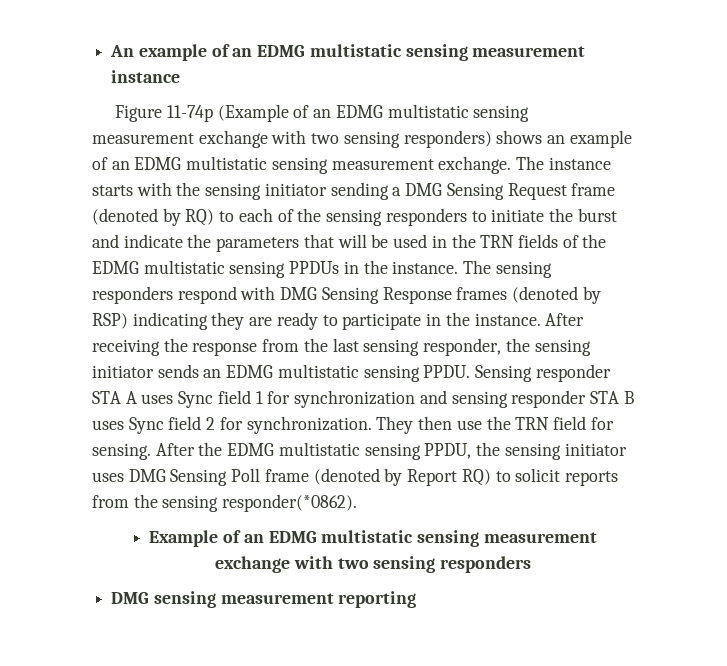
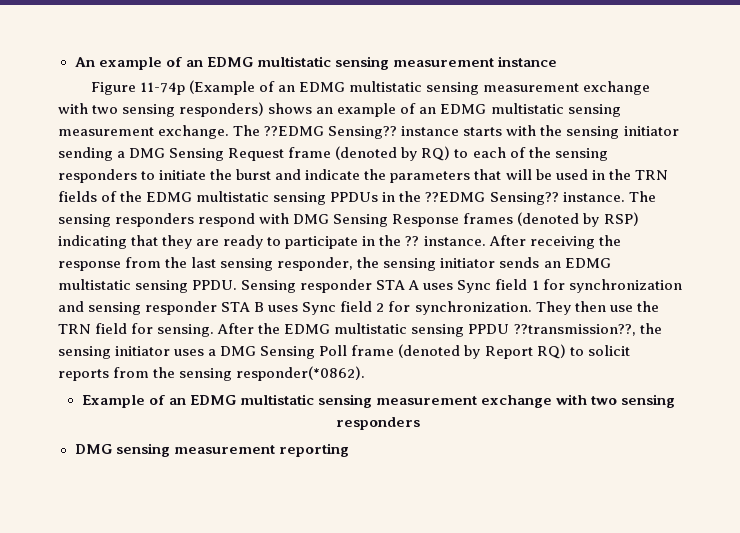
- The instance starts with the sensing initiator sending a DMG Sensing Request frame (denoted by RQ) to each of the sensing responders to initiate the burst and indicate the parameters that will be used in the TRN fields of the EDMG multistatic sensing PPDUs in the instance.
+ The ??EDMG Sensing?? instance starts with the sensing initiator sending a DMG Sensing Request frame (denoted by RQ) to each of the sensing responders to initiate the burst and indicate the parameters that will be used in the TRN fields of the EDMG multistatic sensing PPDUs in the ??EDMG Sensing?? instance.
- The sensing responders respond with DMG Sensing Response frames (denoted by RSP) indicating they are ready to participate in the instance.
+ The sensing responders respond with DMG Sensing Response frames (denoted by RSP) indicating that they are ready to participate in the ?? instance.
- After the EDMG multistatic sensing PPDU, the sensing initiator uses DMG Sensing Poll frame (denoted by Report RQ) to solicit reports from the sensing responder(*0862).
+ After the EDMG multistatic sensing PPDU ??transmission??, the sensing initiator uses a DMG Sensing Poll frame (denoted by Report RQ) to solicit reports from the sensing responder(*0862).

